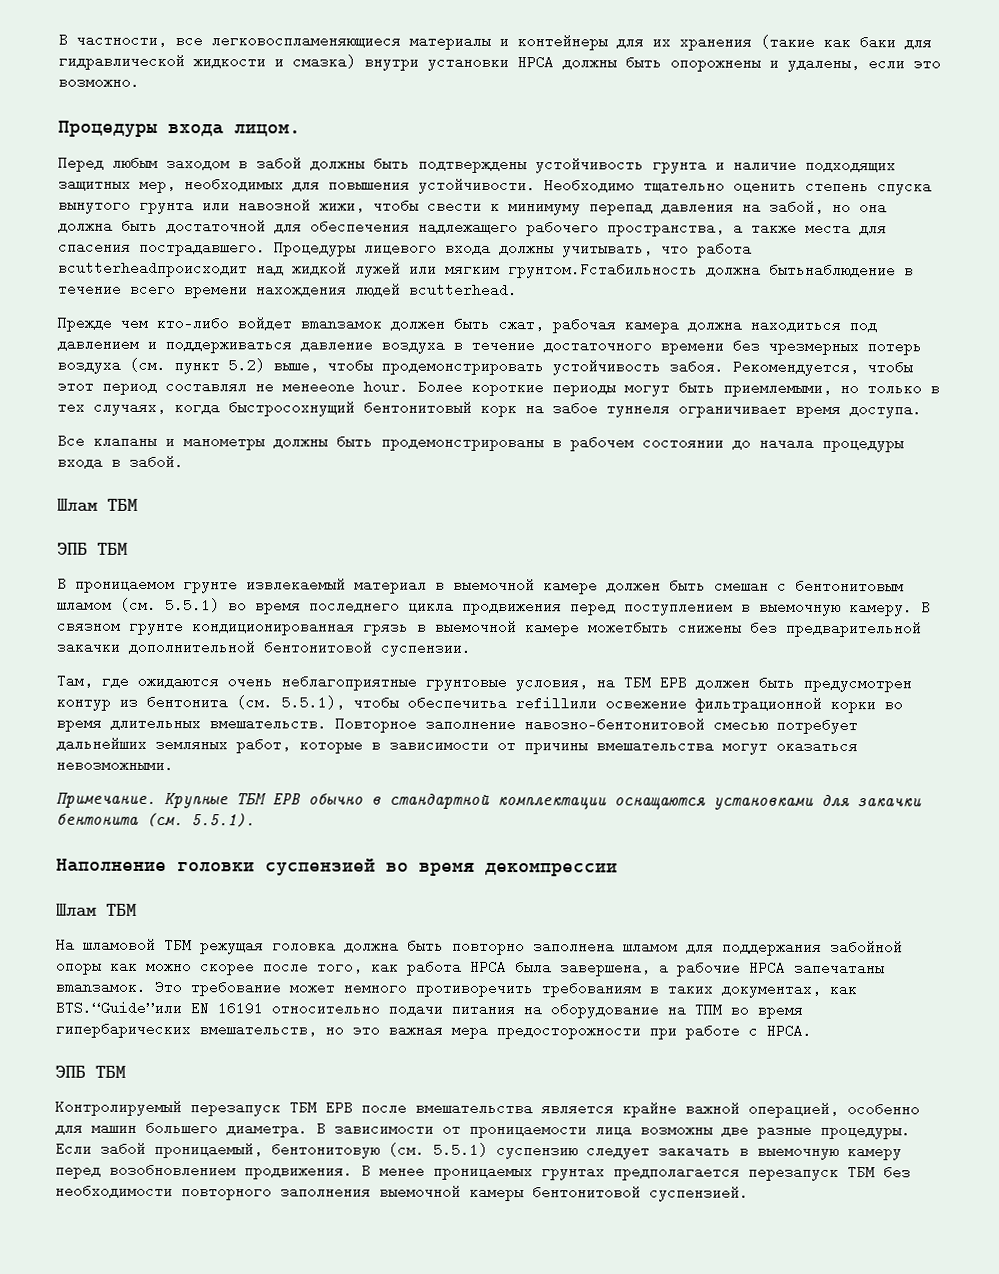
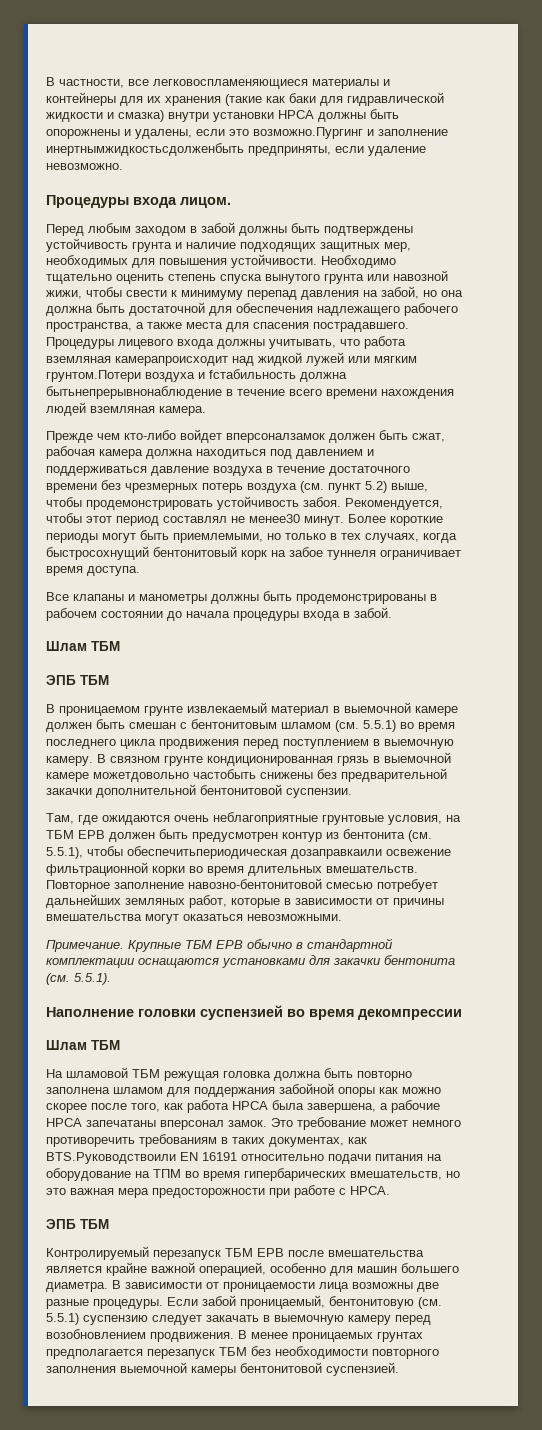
- В частности, все легковоспламеняющиеся материалы и контейнеры для их хранения (такие как баки для гидравлической жидкости и смазка) внутри установки HPCA должны быть опорожнены и удалены, если это возможно.
+ В частности, все легковоспламеняющиеся материалы и контейнеры для их хранения (такие как баки для гидравлической жидкости и смазка) внутри установки HPCA должны быть опорожнены и удалены, если это возможно.Пургинг и заполнение инертнымжидкостьсдолженбыть предприняты, если удаление невозможно.
- Процедуры лицевого входа должны учитывать, что работа вcutterheadпроисходит над жидкой лужей или мягким грунтом.Fстабильность должна бытьнаблюдение в течение всего времени нахождения людей вcutterhead.
+ Процедуры лицевого входа должны учитывать, что работа вземляная камерапроисходит над жидкой лужей или мягким грунтом.Потери воздуха и fстабильность должна бытьнепрерывнонаблюдение в течение всего времени нахождения людей вземляная камера.
- Прежде чем кто-либо войдет вmanзамок должен быть сжат, рабочая камера должна находиться под давлением и поддерживаться давление воздуха в течение достаточного времени без чрезмерных потерь воздуха (см. пункт 5.2) выше, чтобы продемонстрировать устойчивость забоя.
+ Прежде чем кто-либо войдет вперсоналзамок должен быть сжат, рабочая камера должна находиться под давлением и поддерживаться давление воздуха в течение достаточного времени без чрезмерных потерь воздуха (см. пункт 5.2) выше, чтобы продемонстрировать устойчивость забоя.
- Рекомендуется, чтобы этот период составлял не менееone hour.
+ Рекомендуется, чтобы этот период составлял не менее30 минут.
- В связном грунте кондиционированная грязь в выемочной камере можетбыть снижены без предварительной закачки дополнительной бентонитовой суспензии.
+ В связном грунте кондиционированная грязь в выемочной камере можетдовольно частобыть снижены без предварительной закачки дополнительной бентонитовой суспензии.
- Там, где ожидаются очень неблагоприятные грунтовые условия, на ТБМ EPB должен быть предусмотрен контур из бентонита (см. 5.5.1), чтобы обеспечитьa refillили освежение фильтрационной корки во время длительных вмешательств.
+ Там, где ожидаются очень неблагоприятные грунтовые условия, на ТБМ EPB должен быть предусмотрен контур из бентонита (см. 5.5.1), чтобы обеспечитьпериодическая дозаправкаили освежение фильтрационной корки во время длительных вмешательств.
- На шламовой ТБМ режущая головка должна быть повторно заполнена шламом для поддержания забойной опоры как можно скорее после того, как работа HPCA была завершена, а рабочие HPCA запечатаны вmanзамок.
+ На шламовой ТБМ режущая головка должна быть повторно заполнена шламом для поддержания забойной опоры как можно скорее после того, как работа HPCA была завершена, а рабочие HPCA запечатаны вперсонал замок.
- Это требование может немного противоречить требованиям в таких документах, как BTS.“Guide”или EN 16191 относительно подачи питания на оборудование на ТПМ во время гипербарических вмешательств, но это важная мера предосторожности при работе с HPCA.
+ Это требование может немного противоречить требованиям в таких документах, как BTS.Руководствоили EN 16191 относительно подачи питания на оборудование на ТПМ во время гипербарических вмешательств, но это важная мера предосторожности при работе с HPCA.

